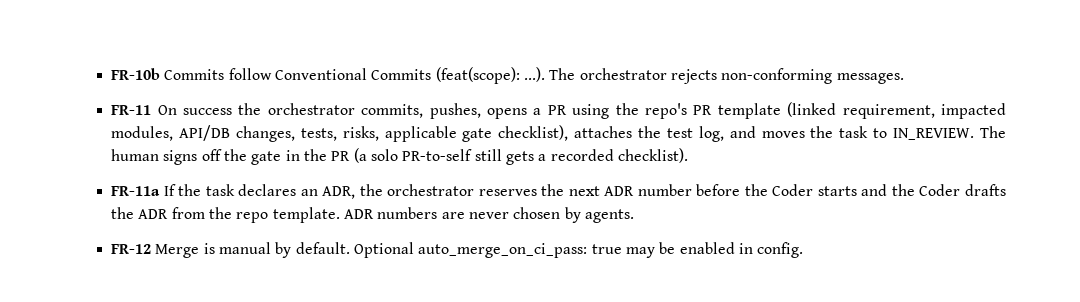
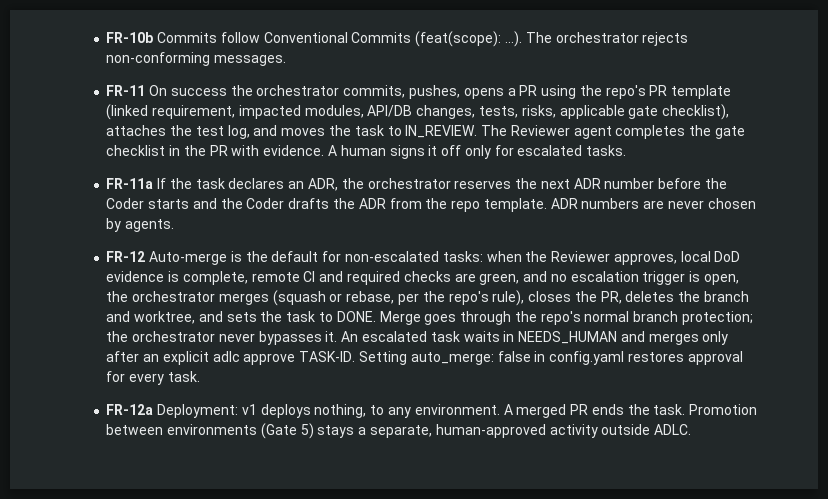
- The human signs off the gate in the PR (a solo PR-to-self still gets a recorded checklist).
+ The Reviewer agent completes the gate checklist in the PR with evidence. A human signs it off only for escalated tasks.
- FR-12 Merge is manual by default. Optional auto_merge_on_ci_pass: true may be enabled in config.
+ FR-12 Auto-merge is the default for non-escalated tasks: when the Reviewer approves, local DoD evidence is complete, remote CI and required checks are green, and no escalation trigger is open, the orchestrator merges (squash or rebase, per the repo's rule), closes the PR, deletes the branch and worktree, and sets the task to DONE. Merge goes through the repo's normal branch protection; the orchestrator never bypasses it. An escalated task waits in NEEDS_HUMAN and merges only after an explicit adlc approve TASK-ID. Setting auto_merge: false in config.yaml restores approval for every task.
+ FR-12a Deployment: v1 deploys nothing, to any environment. A merged PR ends the task. Promotion between environments (Gate 5) stays a separate, human-approved activity outside ADLC.

